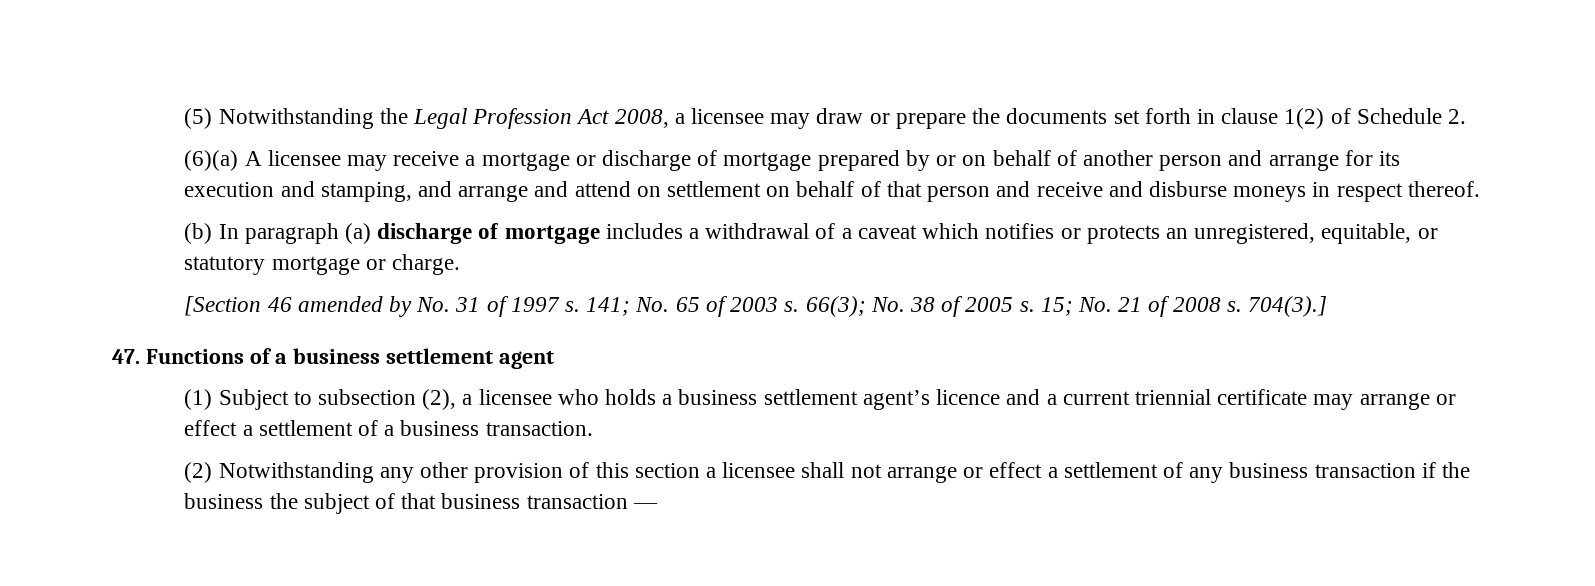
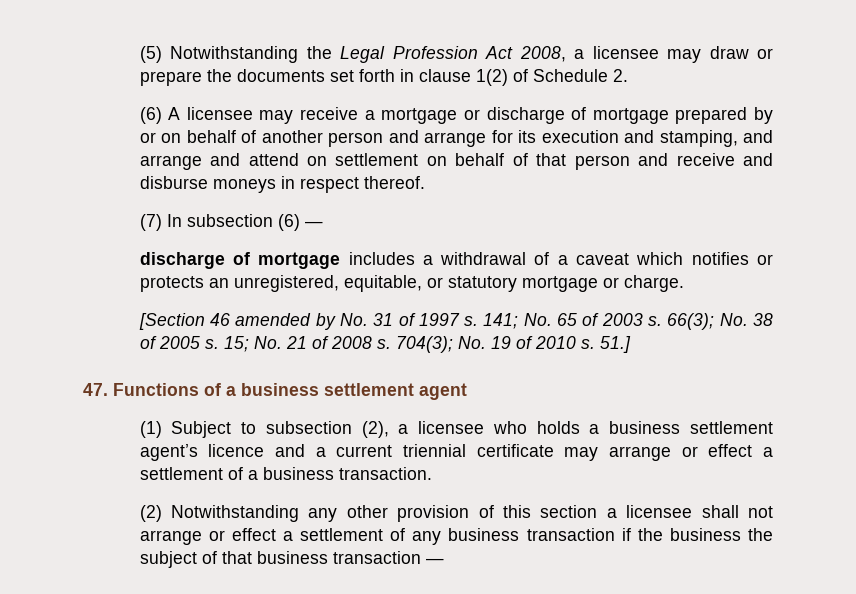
- (6)(a) A licensee may receive a mortgage or discharge of mortgage prepared by or on behalf of another person and arrange for its execution and stamping, and arrange and attend on settlement on behalf of that person and receive and disburse moneys in respect thereof.
+ (6) A licensee may receive a mortgage or discharge of mortgage prepared by or on behalf of another person and arrange for its execution and stamping, and arrange and attend on settlement on behalf of that person and receive and disburse moneys in respect thereof.
- (b) In paragraph (a) discharge of mortgage includes a withdrawal of a caveat which notifies or protects an unregistered, equitable, or statutory mortgage or charge.
+ (7) In subsection (6) —
+ discharge of mortgage includes a withdrawal of a caveat which notifies or protects an unregistered, equitable, or statutory mortgage or charge.
- 704(3).]
+ 704(3); No. 19 of 2010 s. 51.]

